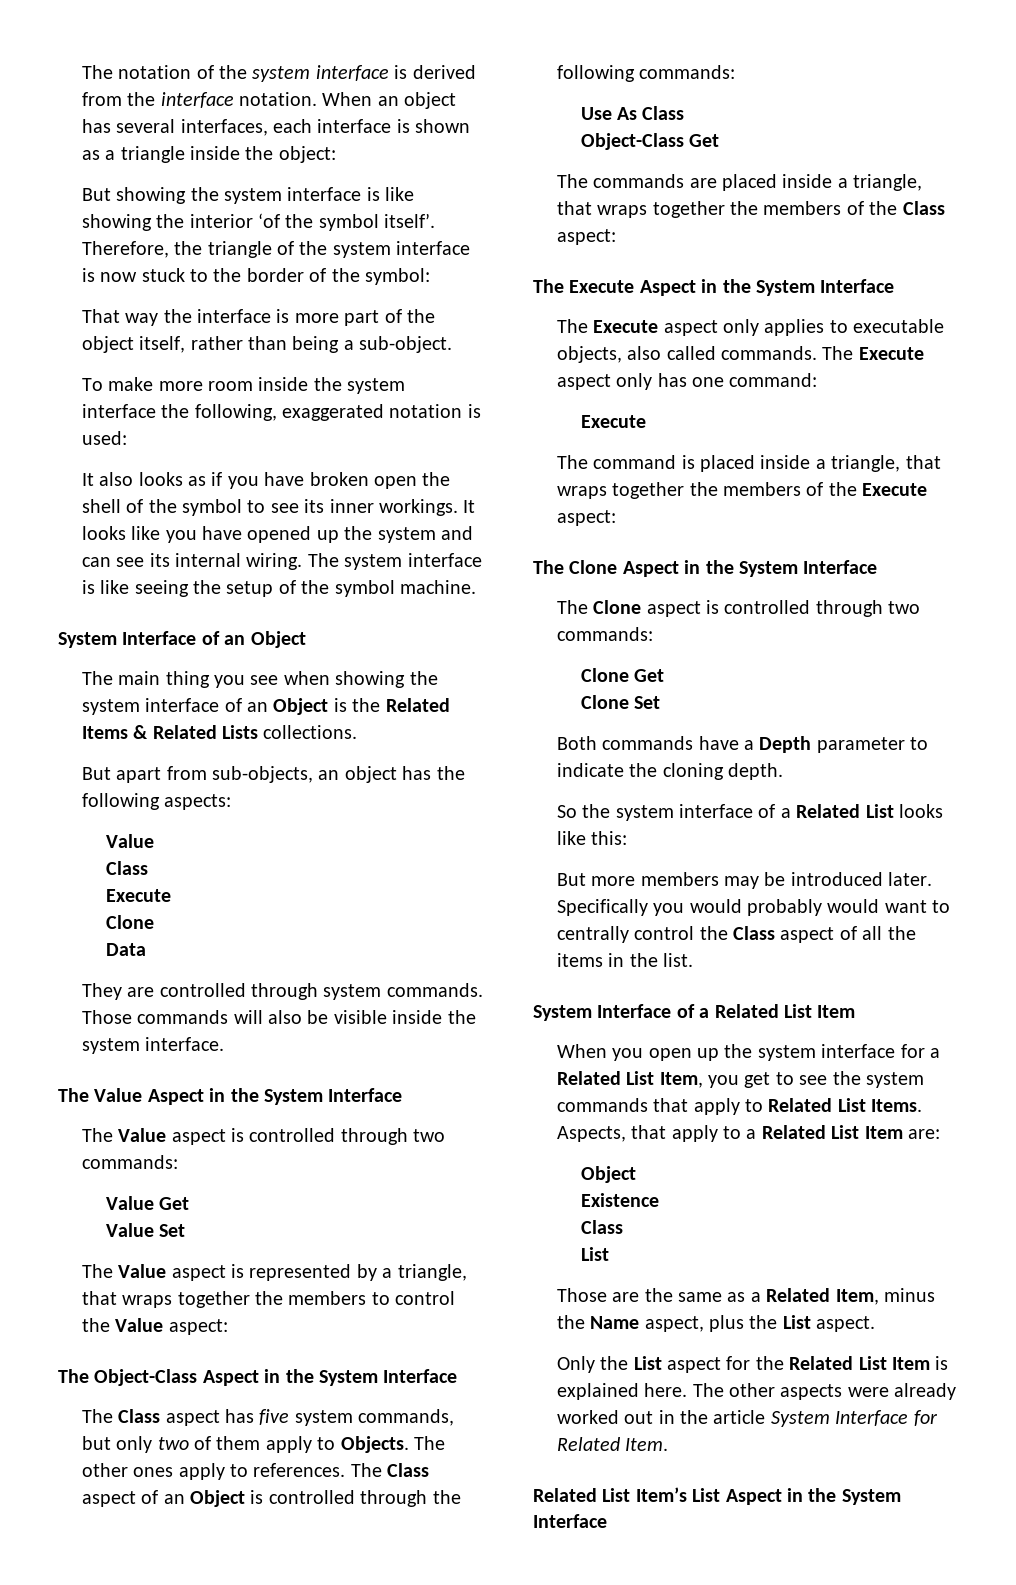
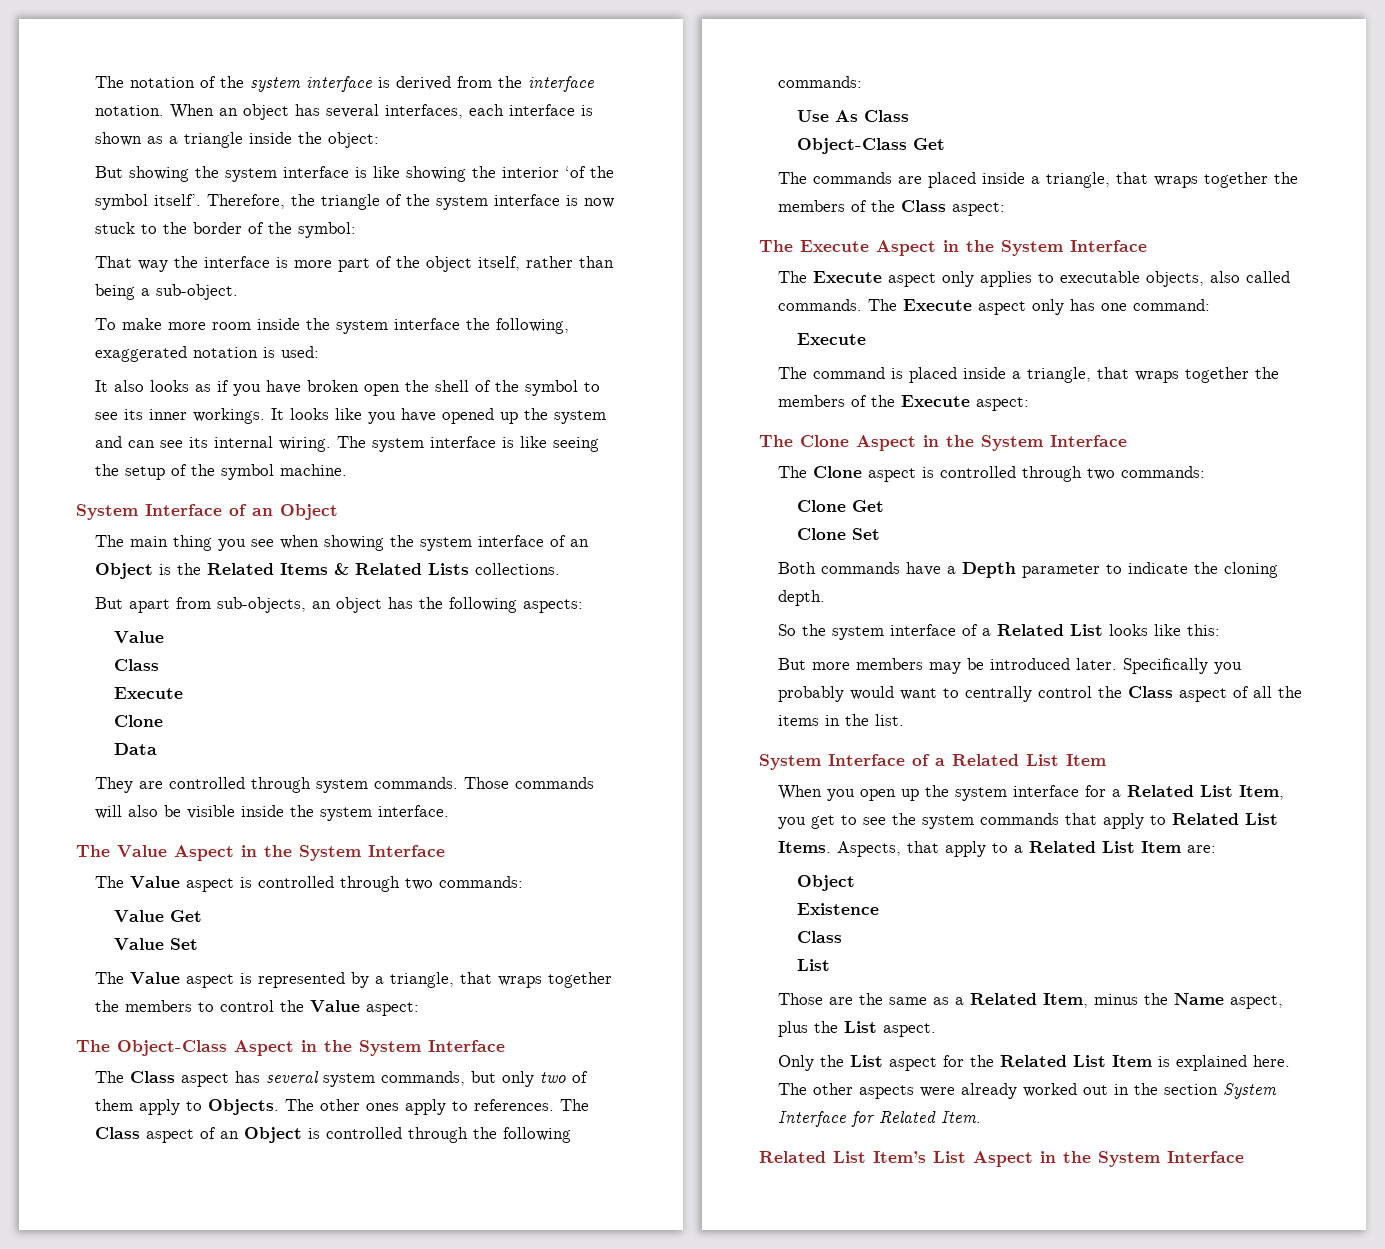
- The Class aspect has five system commands, but only two of them apply to Objects.
+ The Class aspect has several system commands, but only two of them apply to Objects.
- Specifically you would probably would want to centrally control the Class aspect of all the items in the list.
+ Specifically you probably would want to centrally control the Class aspect of all the items in the list.
- The other aspects were already worked out in the article System Interface for Related Item.
+ The other aspects were already worked out in the section System Interface for Related Item.

